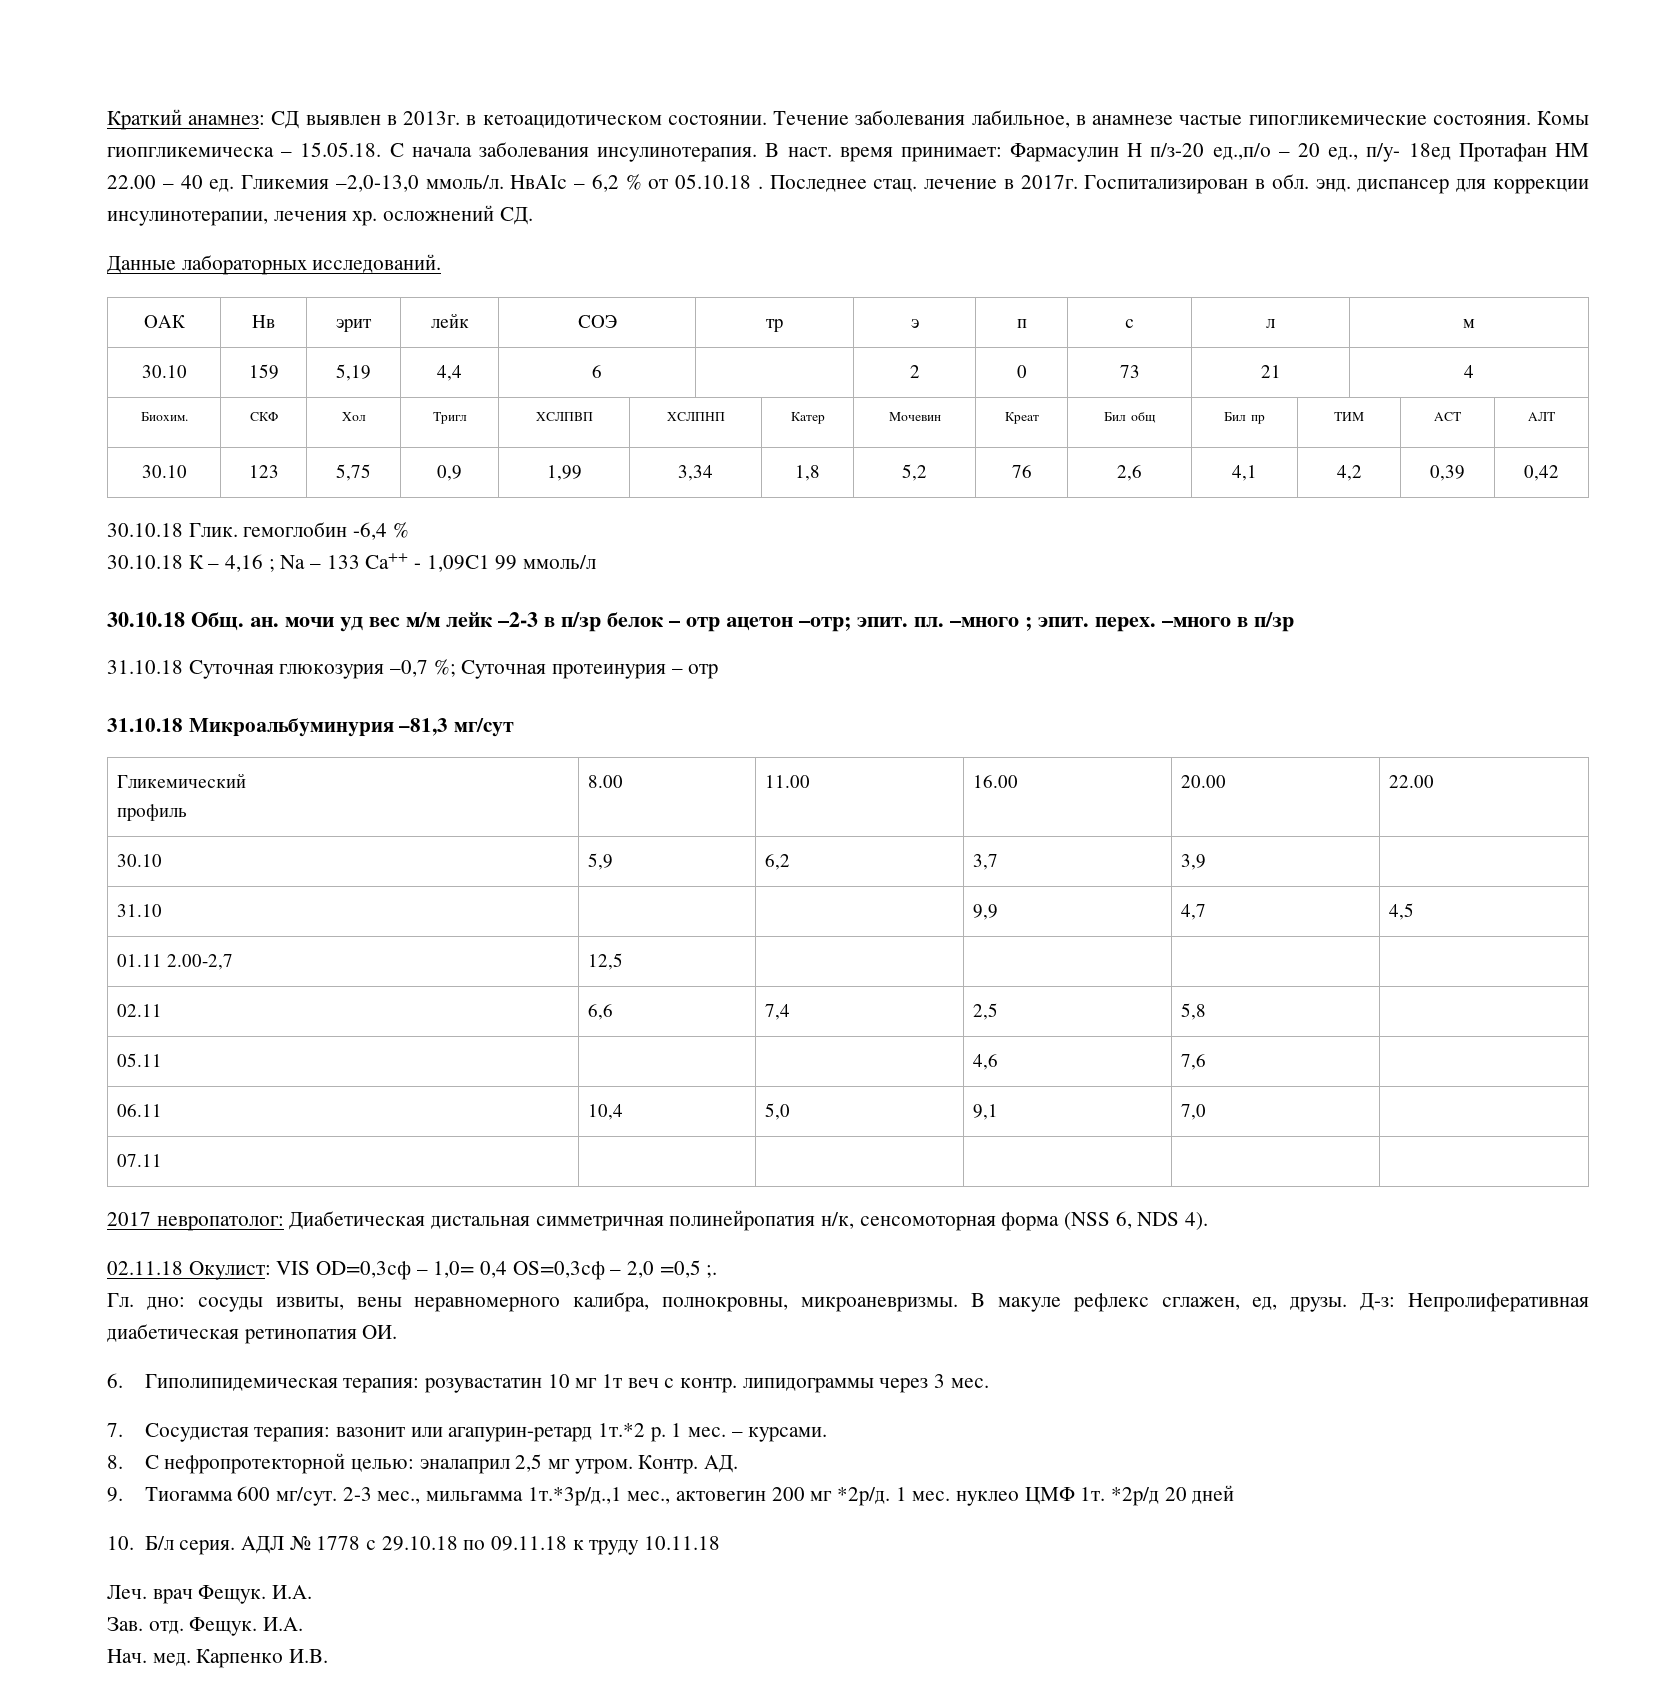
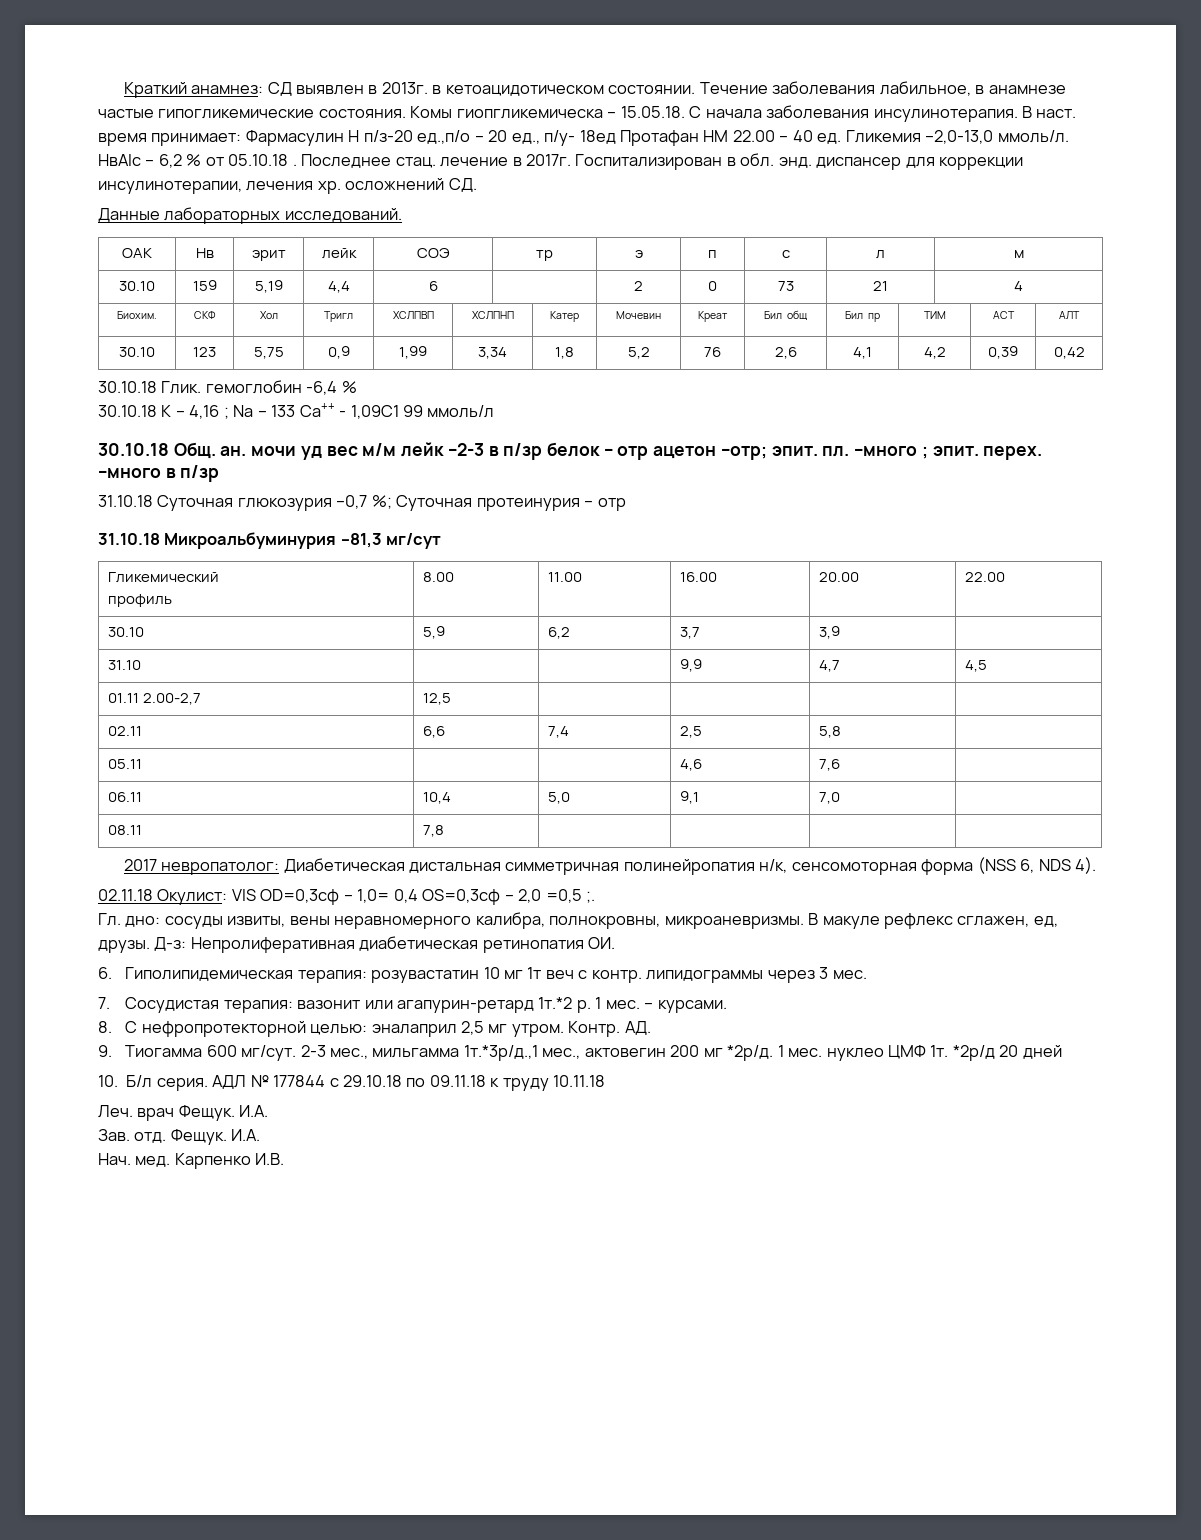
- 07.11 | | | | |
+ 08.11 | 7,8 | | | |
- АДЛ № 1778 с 29.10.18 по 09.11.18 к труду 10.11.18
+ АДЛ № 177844 с 29.10.18 по 09.11.18 к труду 10.11.18

